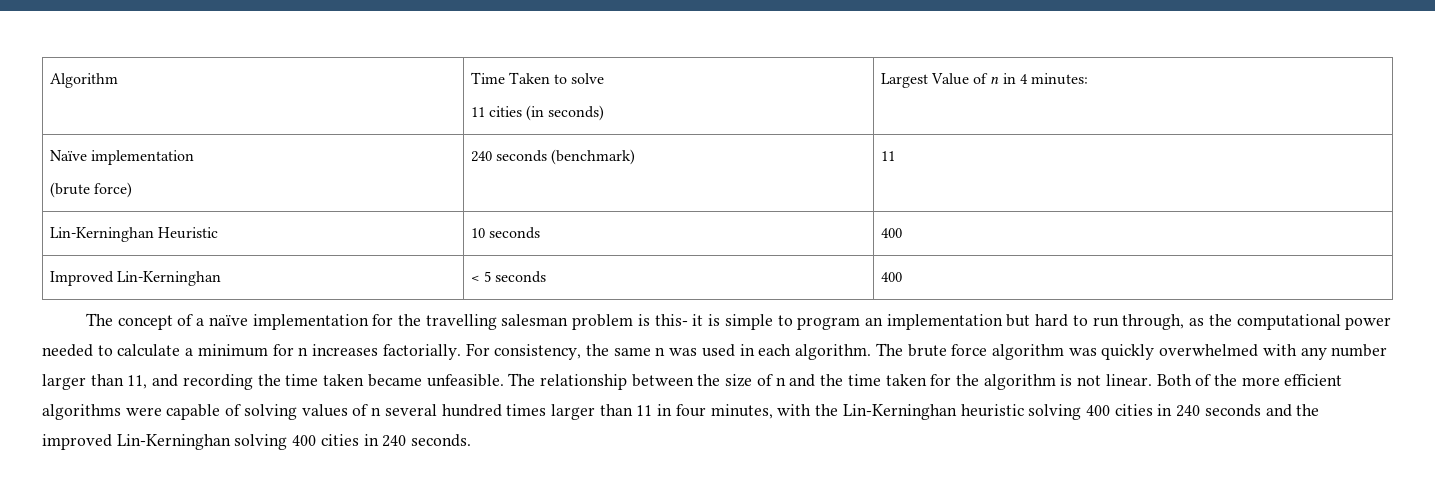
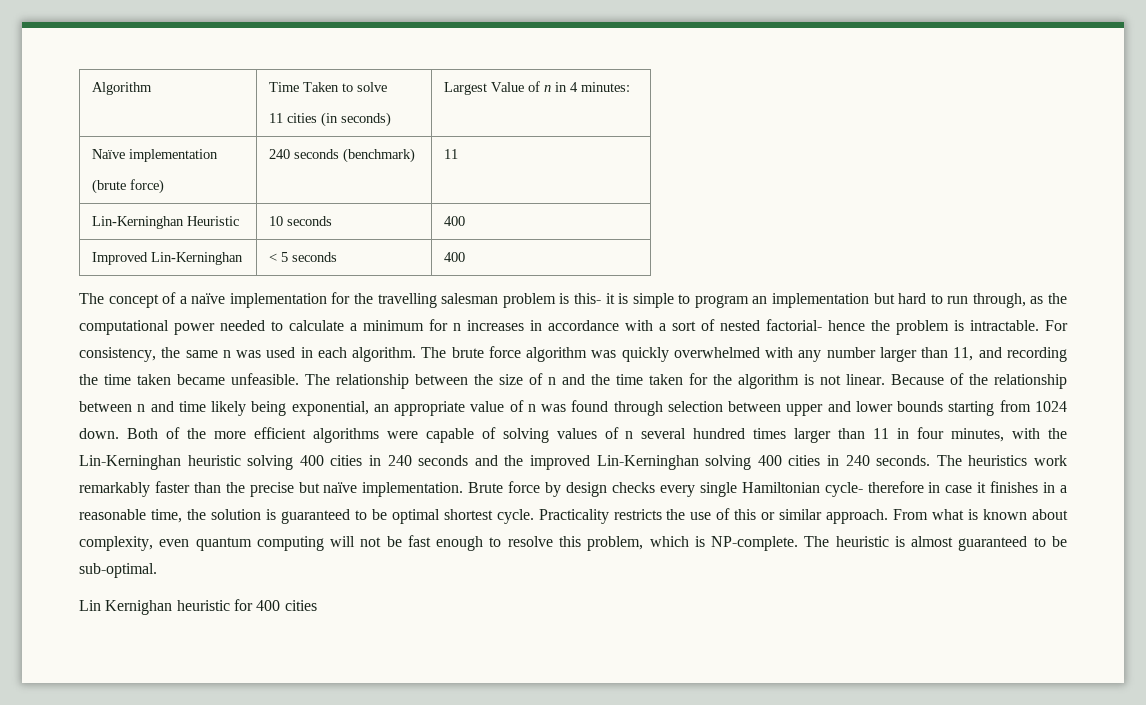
- The concept of a naïve implementation for the travelling salesman problem is this- it is simple to program an implementation but hard to run through, as the computational power needed to calculate a minimum for n increases factorially.
+ The concept of a naïve implementation for the travelling salesman problem is this- it is simple to program an implementation but hard to run through, as the computational power needed to calculate a minimum for n increases in accordance with a sort of nested factorial- hence the problem is intractable.
+ Because of the relationship between n and time likely being exponential, an appropriate value of n was found through selection between upper and lower bounds starting from 1024 down.
+ The heuristics work remarkably faster than the precise but naïve implementation. Brute force by design checks every single Hamiltonian cycle- therefore in case it finishes in a reasonable time, the solution is guaranteed to be optimal shortest cycle. Practicality restricts the use of this or similar approach. From what is known about complexity, even quantum computing will not be fast enough to resolve this problem, which is NP-complete. The heuristic is almost guaranteed to be sub-optimal.
+ Lin Kernighan heuristic for 400 cities

